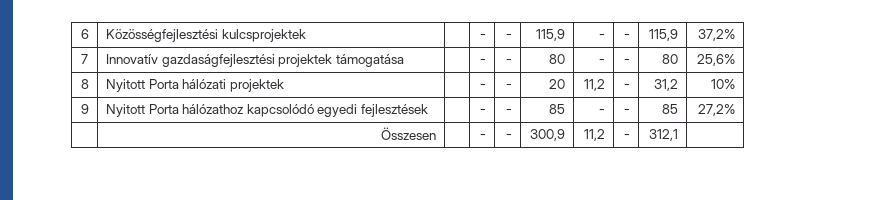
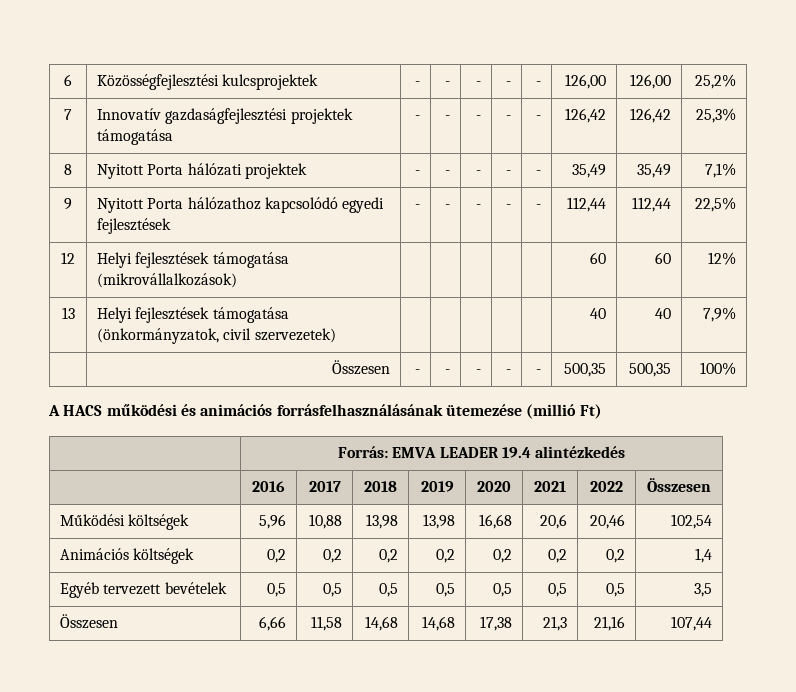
- 6 | Közösségfejlesztési kulcsprojektek | | - | - | 115,9 | - | - | 115,9 | 37,2%
+ 6 | Közösségfejlesztési kulcsprojektek | - | - | - | - | - | 126,00 | 126,00 | 25,2%
- 7 | Innovatív gazdaságfejlesztési projektek támogatása | | - | - | 80 | - | - | 80 | 25,6%
+ 7 | Innovatív gazdaságfejlesztési projektek támogatása | - | - | - | - | - | 126,42 | 126,42 | 25,3%
- 8 | Nyitott Porta hálózati projektek | | - | - | 20 | 11,2 | - | 31,2 | 10%
+ 8 | Nyitott Porta hálózati projektek | - | - | - | - | - | 35,49 | 35,49 | 7,1%
- 9 | Nyitott Porta hálózathoz kapcsolódó egyedi fejlesztések | | - | - | 85 | - | - | 85 | 27,2%
- | Összesen | | - | - | 300,9 | 11,2 | - | 312,1 |
+ 9 | Nyitott Porta hálózathoz kapcsolódó egyedi fejlesztések | - | - | - | - | - | 112,44 | 112,44 | 22,5%
+ 12 | Helyi fejlesztések támogatása (mikrovállalkozások) | | | | | | 60 | 60 | 12%
+ 13 | Helyi fejlesztések támogatása (önkormányzatok, civil szervezetek) | | | | | | 40 | 40 | 7,9%
+ | Összesen | - | - | - | - | - | 500,35 | 500,35 | 100%
+ A HACS működési és animációs forrásfelhasználásának ütemezése (millió Ft)
+ | Forrás: EMVA LEADER 19.4 alintézkedés
+ | 2016 | 2017 | 2018 | 2019 | 2020 | 2021 | 2022 | Összesen
+ Működési költségek | 5,96 | 10,88 | 13,98 | 13,98 | 16,68 | 20,6 | 20,46 | 102,54
+ Animációs költségek | 0,2 | 0,2 | 0,2 | 0,2 | 0,2 | 0,2 | 0,2 | 1,4
+ Egyéb tervezett bevételek | 0,5 | 0,5 | 0,5 | 0,5 | 0,5 | 0,5 | 0,5 | 3,5
+ Összesen | 6,66 | 11,58 | 14,68 | 14,68 | 17,38 | 21,3 | 21,16 | 107,44

